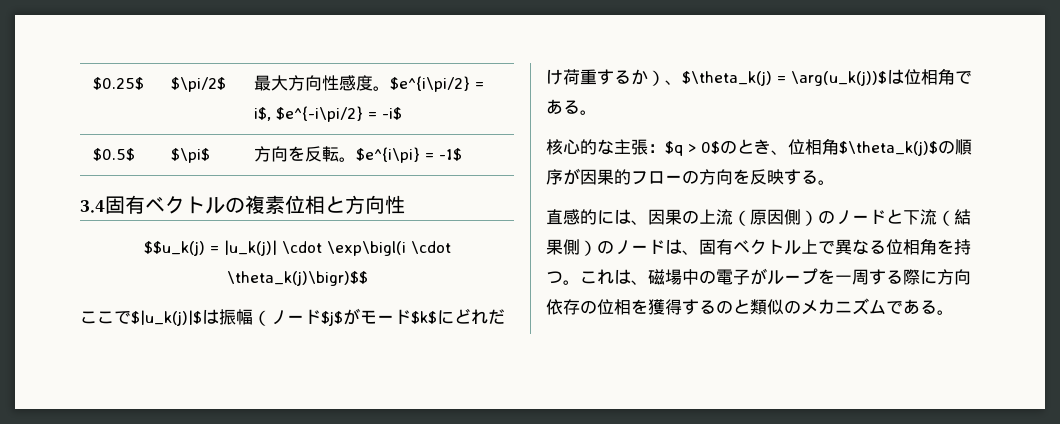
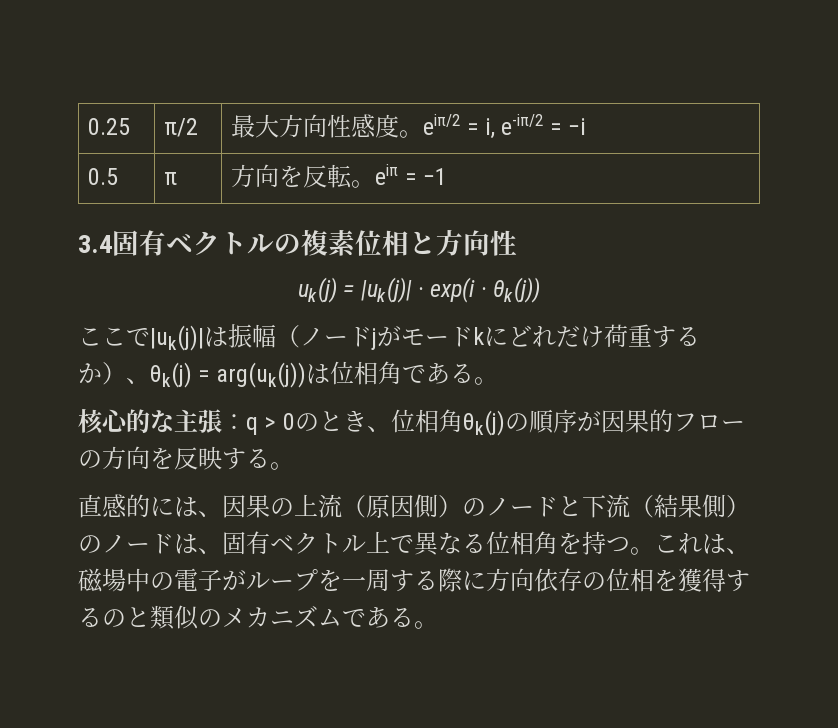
- $0.25$ | $\pi/2$ | 最大方向性感度。$e^{i\pi/2} = i$, $e^{-i\pi/2} = -i$
- $0.5$ | $\pi$ | 方向を反転。$e^{i\pi} = -1$
+ 0.25 | π/2 | 最大方向性感度。eiπ/2 = i, e-iπ/2 = −i
+ 0.5 | π | 方向を反転。eiπ = −1
- $$u_k(j) = |u_k(j)| \cdot \exp\bigl(i \cdot \theta_k(j)\bigr)$$
+ uₖ(j) = |uₖ(j)| · exp(i · θₖ(j))
- ここで$|u_k(j)|$は振幅（ノード$j$がモード$k$にどれだけ荷重するか）、$\theta_k(j) = \arg(u_k(j))$は位相角である。
+ ここで|uₖ(j)|は振幅（ノードjがモードkにどれだけ荷重するか）、θₖ(j) = arg(uₖ(j))は位相角である。
- 核心的な主張：$q > 0$のとき、位相角$\theta_k(j)$の順序が因果的フローの方向を反映する。
+ 核心的な主張：q > 0のとき、位相角θₖ(j)の順序が因果的フローの方向を反映する。

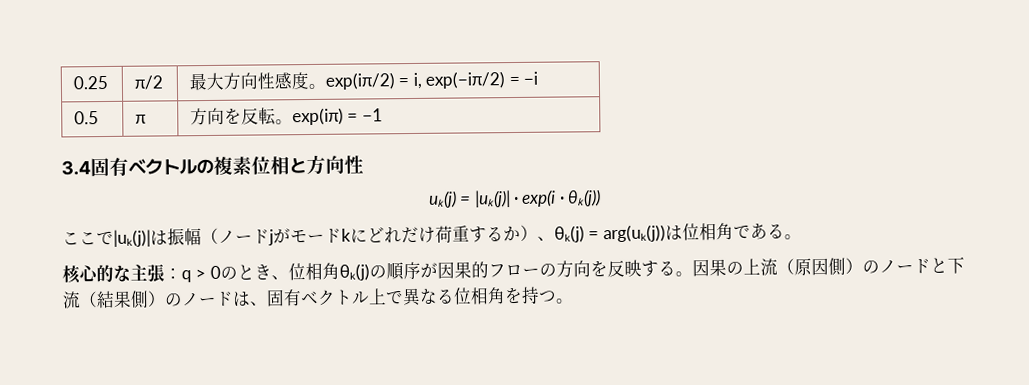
- 0.25 | π/2 | 最大方向性感度。eiπ/2 = i, e-iπ/2 = −i
+ 0.25 | π/2 | 最大方向性感度。exp(iπ/2) = i, exp(−iπ/2) = −i
- 0.5 | π | 方向を反転。eiπ = −1
+ 0.5 | π | 方向を反転。exp(iπ) = −1
- 核心的な主張：q > 0のとき、位相角θₖ(j)の順序が因果的フローの方向を反映する。
- 直感的には、因果の上流（原因側）のノードと下流（結果側）のノードは、固有ベクトル上で異なる位相角を持つ。これは、磁場中の電子がループを一周する際に方向依存の位相を獲得するのと類似のメカニズムである。
+ 核心的な主張：q > 0のとき、位相角θₖ(j)の順序が因果的フローの方向を反映する。因果の上流（原因側）のノードと下流（結果側）のノードは、固有ベクトル上で異なる位相角を持つ。

